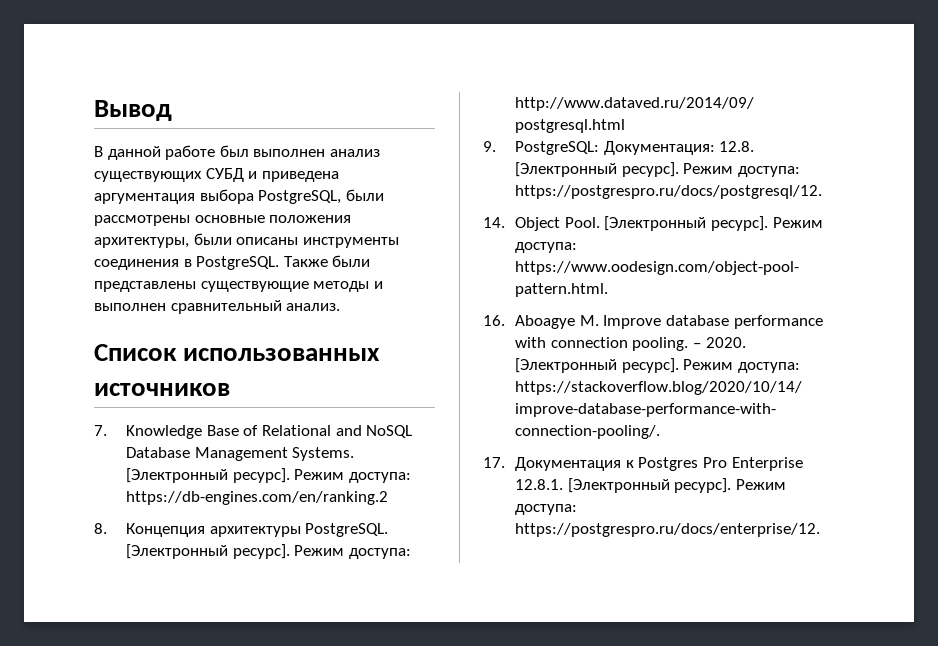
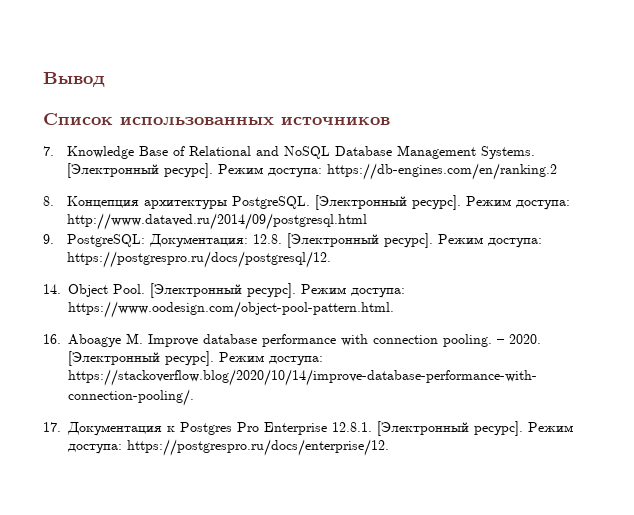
- В данной работе был выполнен анализ существующих СУБД и приведена аргументация выбора PostgreSQL, были рассмотрены основные положения архитектуры, были описаны инструменты соединения в PostgreSQL. Также были представлены существующие методы и выполнен сравнительный анализ.

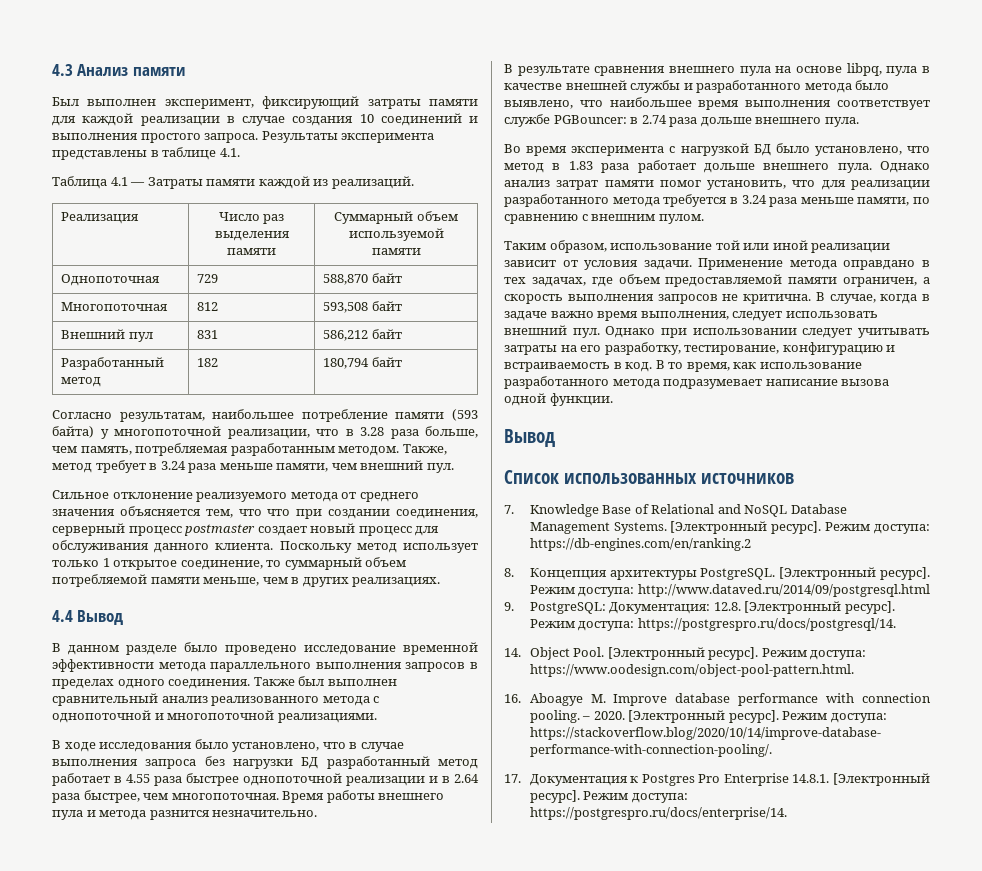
+ 4.3 Анализ памяти
+ Был выполнен эксперимент, фиксирующий затраты памяти для каждой реализации в случае создания 10 соединений и выполнения простого запроса. Результаты эксперимента представлены в таблице 4.1.
+ Таблица 4.1 — Затраты памяти каждой из реализаций.
+ Реализация | Число раз выделения памяти | Суммарный объем используемой памяти
+ Однопоточная | 729 | 588,870 байт
+ Многопоточная | 812 | 593,508 байт
+ Внешний пул | 831 | 586,212 байт
+ Разработанный метод | 182 | 180,794 байт
+ Согласно результатам, наибольшее потребление памяти (593 байта) у многопоточной реализации, что в 3.28 раза больше, чем память, потребляемая разработанным методом. Также, метод требует в 3.24 раза меньше памяти, чем внешний пул.
+ Сильное отклонение реализуемого метода от среднего значения объясняется тем, что что при создании соединения, серверный процесс postmaster создает новый процесс для обслуживания данного клиента. Поскольку метод использует только 1 открытое соединение, то суммарный объем потребляемой памяти меньше, чем в других реализациях.
+ 4.4 Вывод
+ В данном разделе было проведено исследование временной эффективности метода параллельного выполнения запросов в пределах одного соединения. Также был выполнен сравнительный анализ реализованного метода с однопоточной и многопоточной реализациями.
+ В ходе исследования было установлено, что в случае выполнения запроса без нагрузки БД разработанный метод работает в 4.55 раза быстрее однопоточной реализации и в 2.64 раза быстрее, чем многопоточная. Время работы внешнего пула и метода разнится незначительно.
+ В результате сравнения внешнего пула на основе libpq, пула в качестве внешней службы и разработанного метода было выявлено, что наибольшее время выполнения соответствует службе PGBouncer: в 2.74 раза дольше внешнего пула.
+ Во время эксперимента с нагрузкой БД было установлено, что метод в 1.83 раза работает дольше внешнего пула. Однако анализ затрат памяти помог установить, что для реализации разработанного метода требуется в 3.24 раза меньше памяти, по сравнению с внешним пулом.
+ Таким образом, использование той или иной реализации зависит от условия задачи. Применение метода оправдано в тех задачах, где объем предоставляемой памяти ограничен, а скорость выполнения запросов не критична. В случае, когда в задаче важно время выполнения, следует использовать внешний пул. Однако при использовании следует учитывать затраты на его разработку, тестирование, конфигурацию и встраиваемость в код. В то время, как использование разработанного метода подразумевает написание вызова одной функции.
- Режим доступа: https://postgrespro.ru/docs/postgresql/12.
+ Режим доступа: https://postgrespro.ru/docs/postgresql/14.
- 17. Документация к Postgres Pro Enterprise 12.8.1. [Электронный ресурс]. Режим доступа: https://postgrespro.ru/docs/enterprise/12.
+ 17. Документация к Postgres Pro Enterprise 14.8.1. [Электронный ресурс]. Режим доступа: https://postgrespro.ru/docs/enterprise/14.

